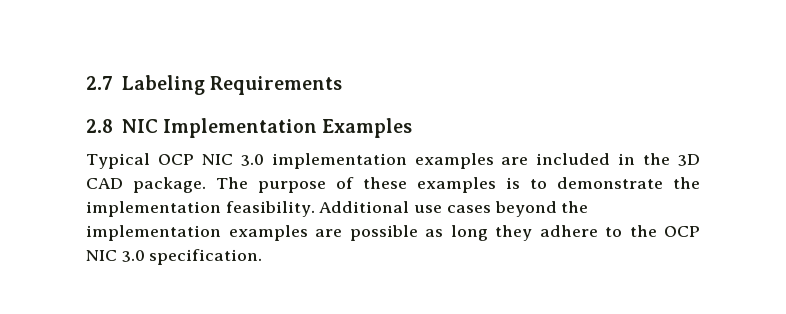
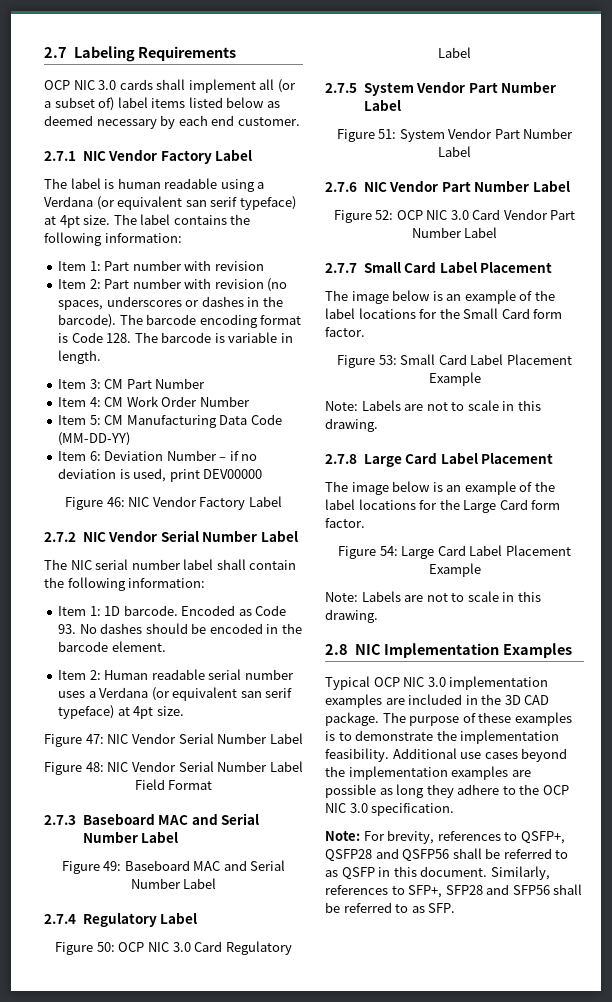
+ OCP NIC 3.0 cards shall implement all (or a subset of) label items listed below as deemed necessary by each end customer.
+ 2.7.1 NIC Vendor Factory Label
+ The label is human readable using a Verdana (or equivalent san serif typeface) at 4pt size. The label contains the following information:
+ Item 1: Part number with revision
+ Item 2: Part number with revision (no spaces, underscores or dashes in the barcode). The barcode encoding format is Code 128. The barcode is variable in length.
+ Item 3: CM Part Number
+ Item 4: CM Work Order Number
+ Item 5: CM Manufacturing Data Code (MM-DD-YY)
+ Item 6: Deviation Number – if no deviation is used, print DEV00000
+ Figure 46: NIC Vendor Factory Label
+ 2.7.2 NIC Vendor Serial Number Label
+ The NIC serial number label shall contain the following information:
+ Item 1: 1D barcode. Encoded as Code 93. No dashes should be encoded in the barcode element.
+ Item 2: Human readable serial number uses a Verdana (or equivalent san serif typeface) at 4pt size.
+ Figure 47: NIC Vendor Serial Number Label
+ Figure 48: NIC Vendor Serial Number Label Field Format
+ 2.7.3 Baseboard MAC and Serial Number Label
+ Figure 49: Baseboard MAC and Serial Number Label
+ 2.7.4 Regulatory Label
+ Figure 50: OCP NIC 3.0 Card Regulatory Label
+ 2.7.5 System Vendor Part Number Label
+ Figure 51: System Vendor Part Number Label
+ 2.7.6 NIC Vendor Part Number Label
+ Figure 52: OCP NIC 3.0 Card Vendor Part Number Label
+ 2.7.7 Small Card Label Placement
+ The image below is an example of the label locations for the Small Card form factor.
+ Figure 53: Small Card Label Placement Example
+ Note: Labels are not to scale in this drawing.
+ 2.7.8 Large Card Label Placement
+ The image below is an example of the label locations for the Large Card form factor.
+ Figure 54: Large Card Label Placement Example
+ Note: Labels are not to scale in this drawing.
+ Note: For brevity, references to QSFP+, QSFP28 and QSFP56 shall be referred to as QSFP in this document. Similarly, references to SFP+, SFP28 and SFP56 shall be referred to as SFP.

